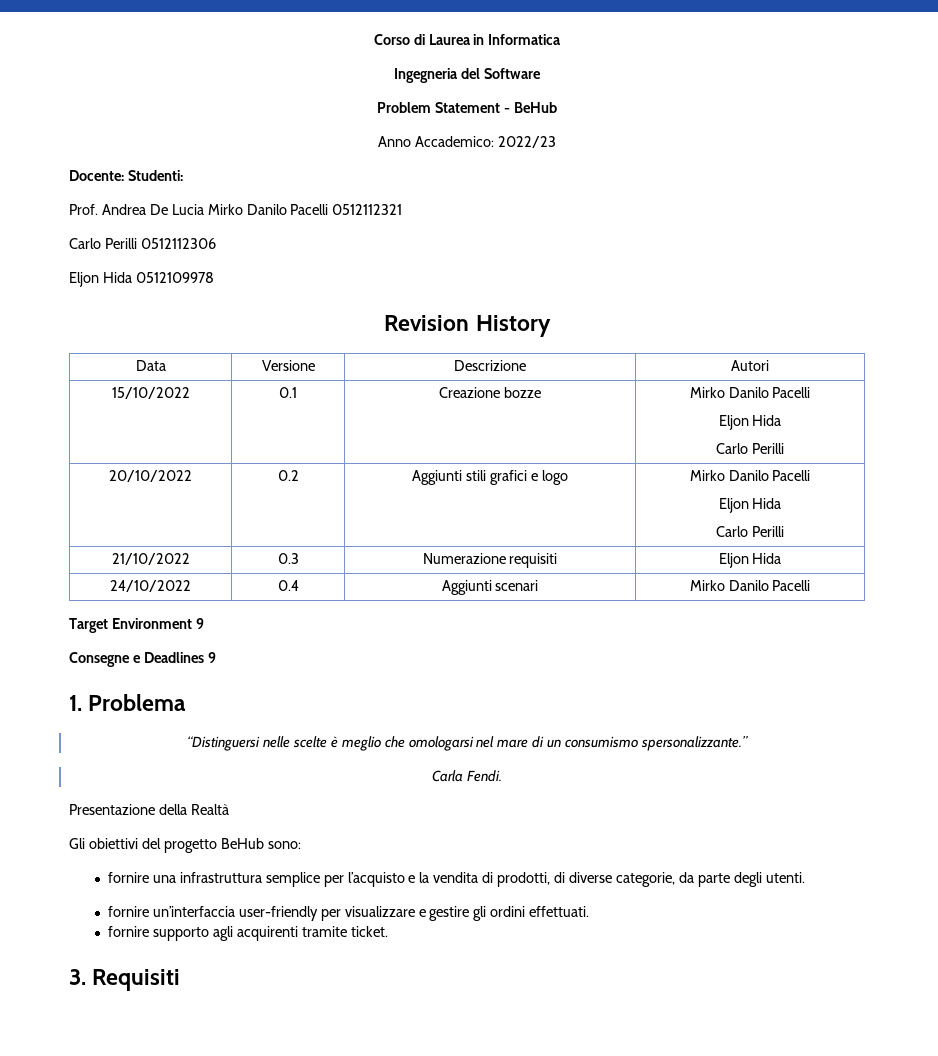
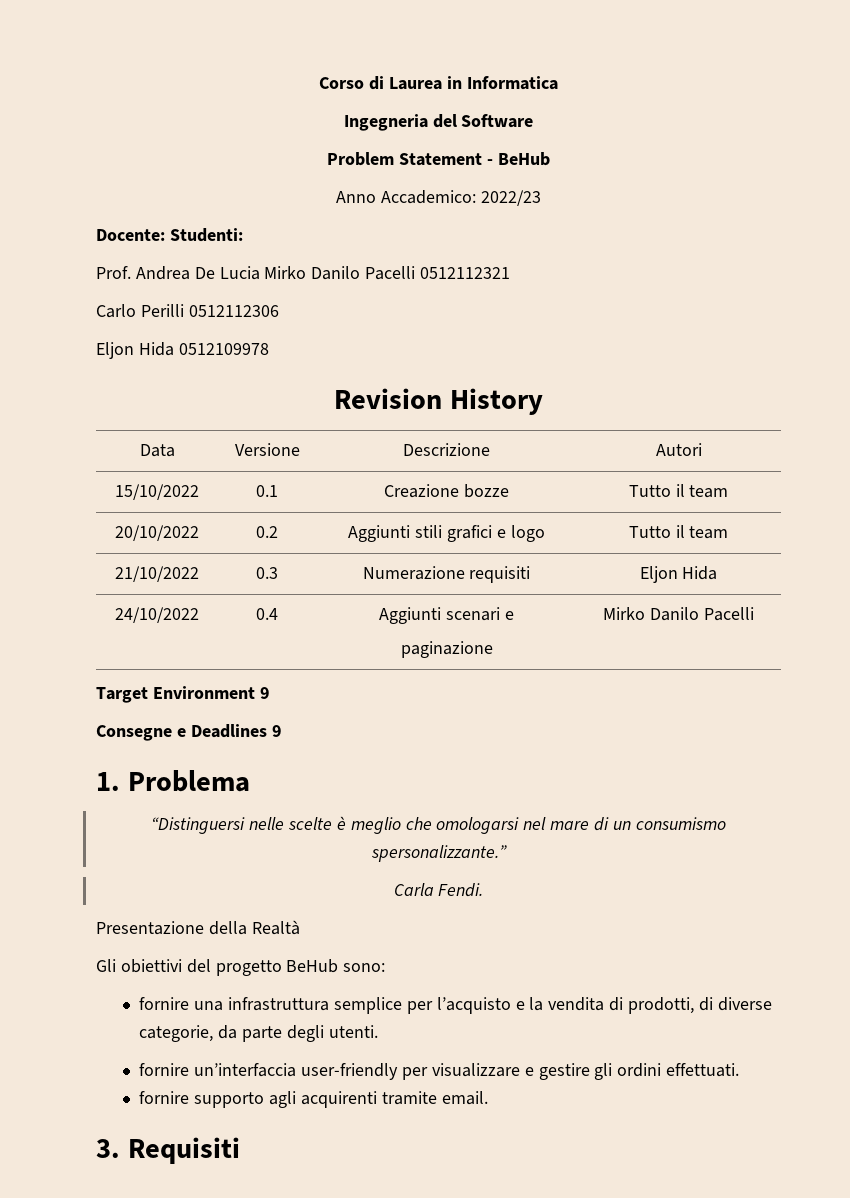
- 15/10/2022 | 0.1 | Creazione bozze | Mirko Danilo Pacelli
- Eljon Hida
- Carlo Perilli
+ 15/10/2022 | 0.1 | Creazione bozze | Tutto il team
- 20/10/2022 | 0.2 | Aggiunti stili grafici e logo | Mirko Danilo Pacelli
- Eljon Hida
- Carlo Perilli
+ 20/10/2022 | 0.2 | Aggiunti stili grafici e logo | Tutto il team
- 24/10/2022 | 0.4 | Aggiunti scenari | Mirko Danilo Pacelli
+ 24/10/2022 | 0.4 | Aggiunti scenari e
+ paginazione | Mirko Danilo Pacelli
- fornire supporto agli acquirenti tramite ticket.
+ fornire supporto agli acquirenti tramite email.

